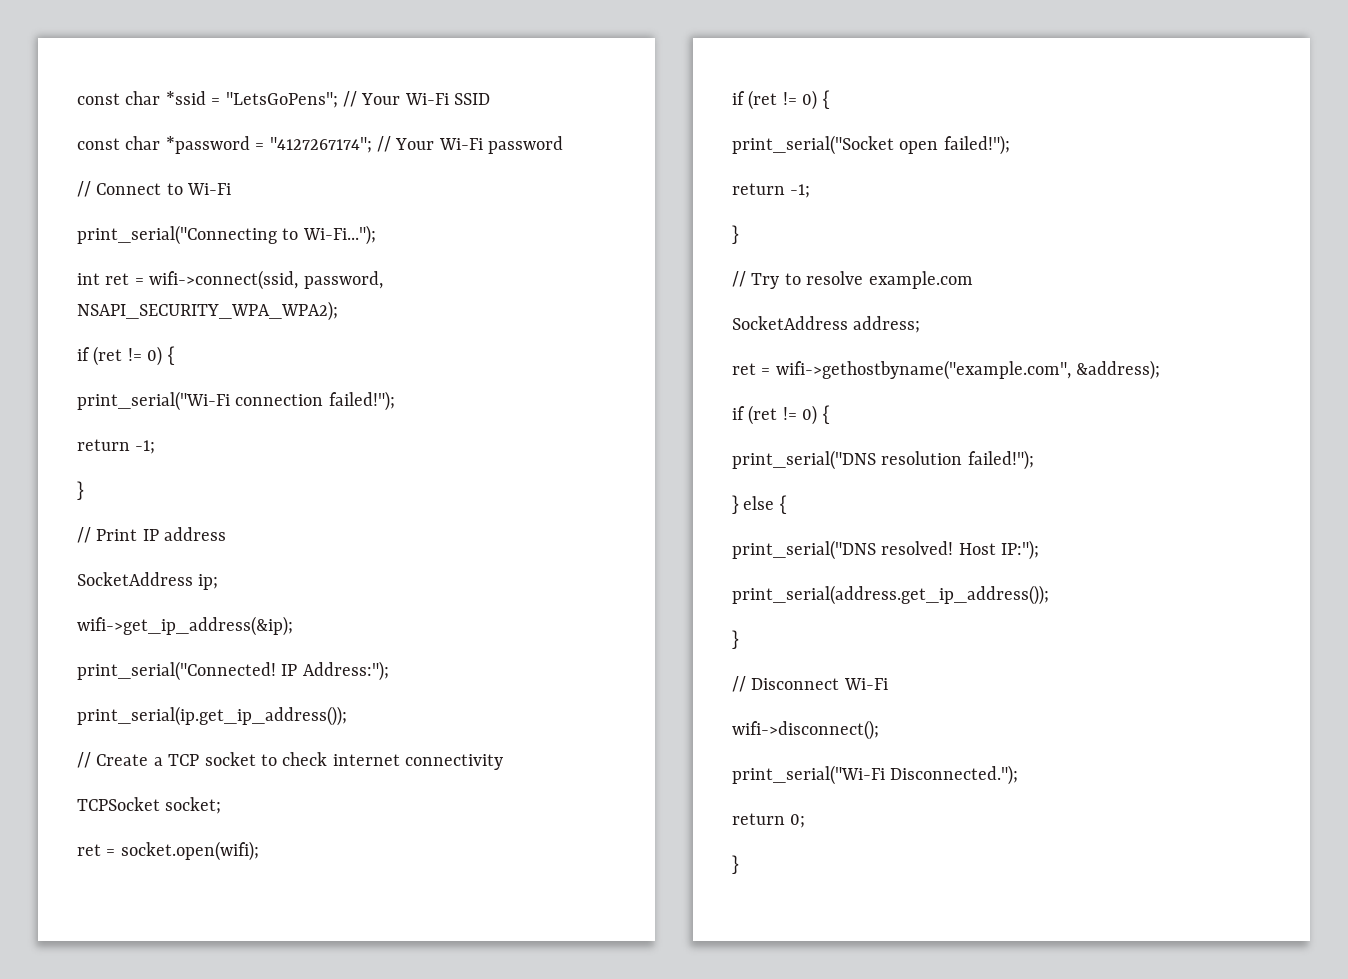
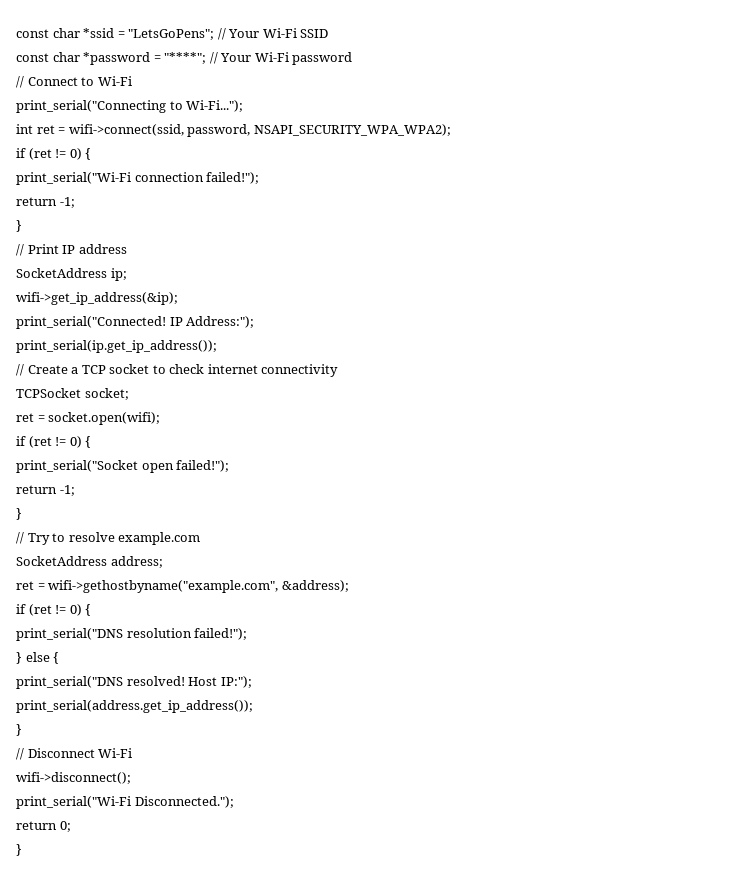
- const char *password = "4127267174"; // Your Wi-Fi password
+ const char *password = "****"; // Your Wi-Fi password

